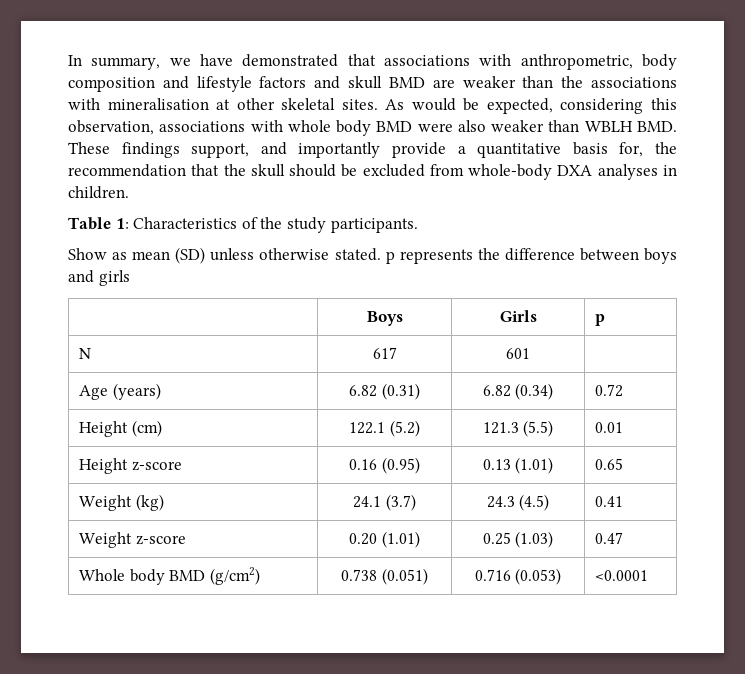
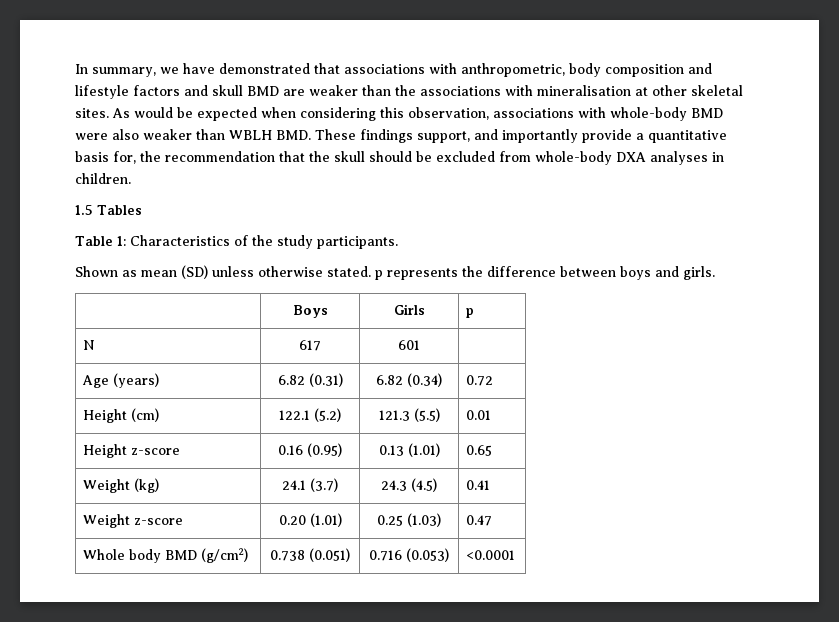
- As would be expected, considering this observation, associations with whole body BMD were also weaker than WBLH BMD. These findings support, and importantly provide a quantitative basis for, the recommendation that the skull should be excluded from whole-body DXA analyses in children.
+ As would be expected when considering this observation, associations with whole-body BMD were also weaker than WBLH BMD. These findings support, and importantly provide a quantitative basis for, the recommendation that the skull should be excluded from whole-body DXA analyses in children.
+ 1.5 Tables
- Show as mean (SD) unless otherwise stated. p represents the difference between boys and girls
+ Shown as mean (SD) unless otherwise stated. p represents the difference between boys and girls.

